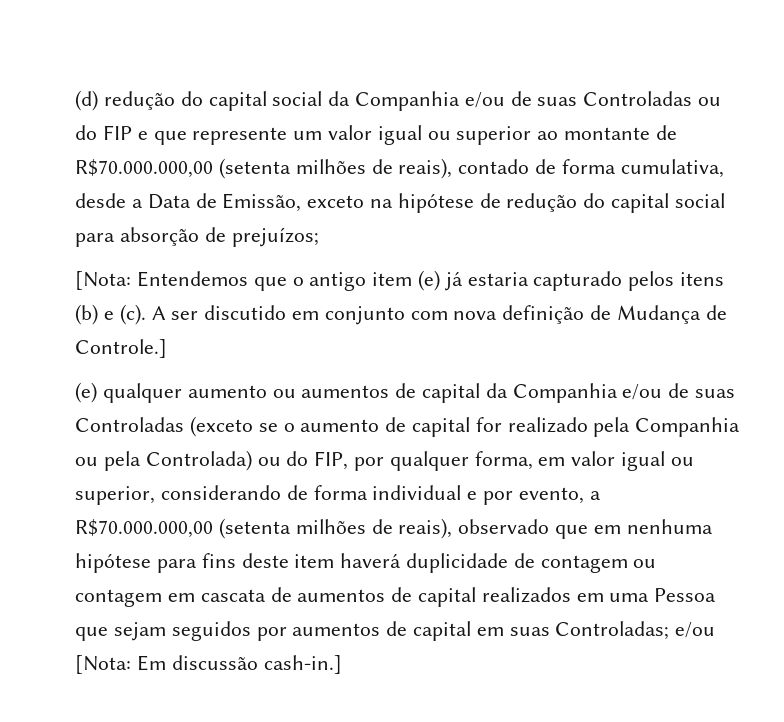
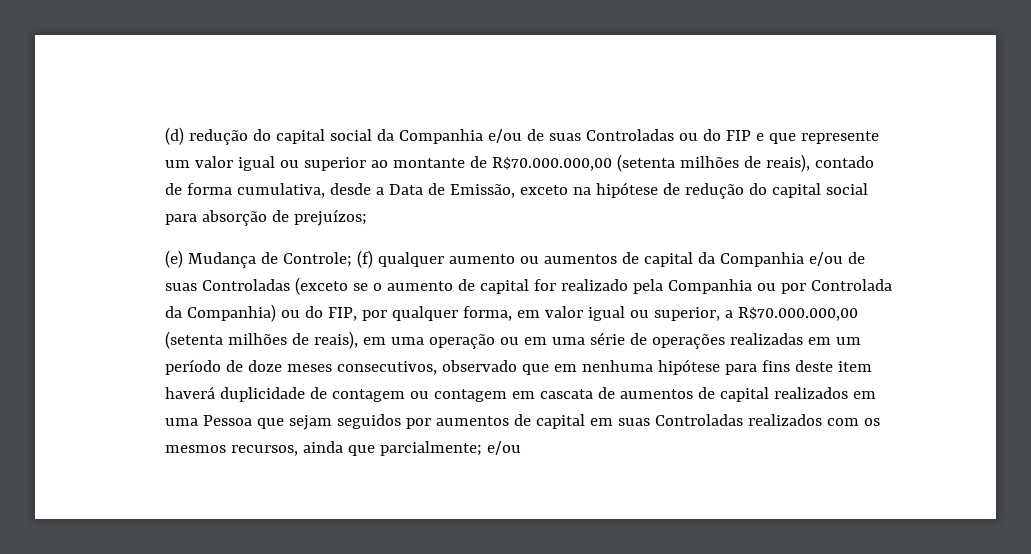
- [Nota: Entendemos que o antigo item (e) já estaria capturado pelos itens (b) e (c). A ser discutido em conjunto com nova definição de Mudança de Controle.]
- (e) qualquer aumento ou aumentos de capital da Companhia e/ou de suas Controladas (exceto se o aumento de capital for realizado pela Companhia ou pela Controlada) ou do FIP, por qualquer forma, em valor igual ou superior, considerando de forma individual e por evento, a R$70.000.000,00 (setenta milhões de reais), observado que em nenhuma hipótese para fins deste item haverá duplicidade de contagem ou contagem em cascata de aumentos de capital realizados em uma Pessoa que sejam seguidos por aumentos de capital em suas Controladas; e/ou [Nota: Em discussão cash-in.]
+ (e) Mudança de Controle; (f) qualquer aumento ou aumentos de capital da Companhia e/ou de suas Controladas (exceto se o aumento de capital for realizado pela Companhia ou por Controlada da Companhia) ou do FIP, por qualquer forma, em valor igual ou superior, a R$70.000.000,00 (setenta milhões de reais), em uma operação ou em uma série de operações realizadas em um período de doze meses consecutivos, observado que em nenhuma hipótese para fins deste item haverá duplicidade de contagem ou contagem em cascata de aumentos de capital realizados em uma Pessoa que sejam seguidos por aumentos de capital em suas Controladas realizados com os mesmos recursos, ainda que parcialmente; e/ou

